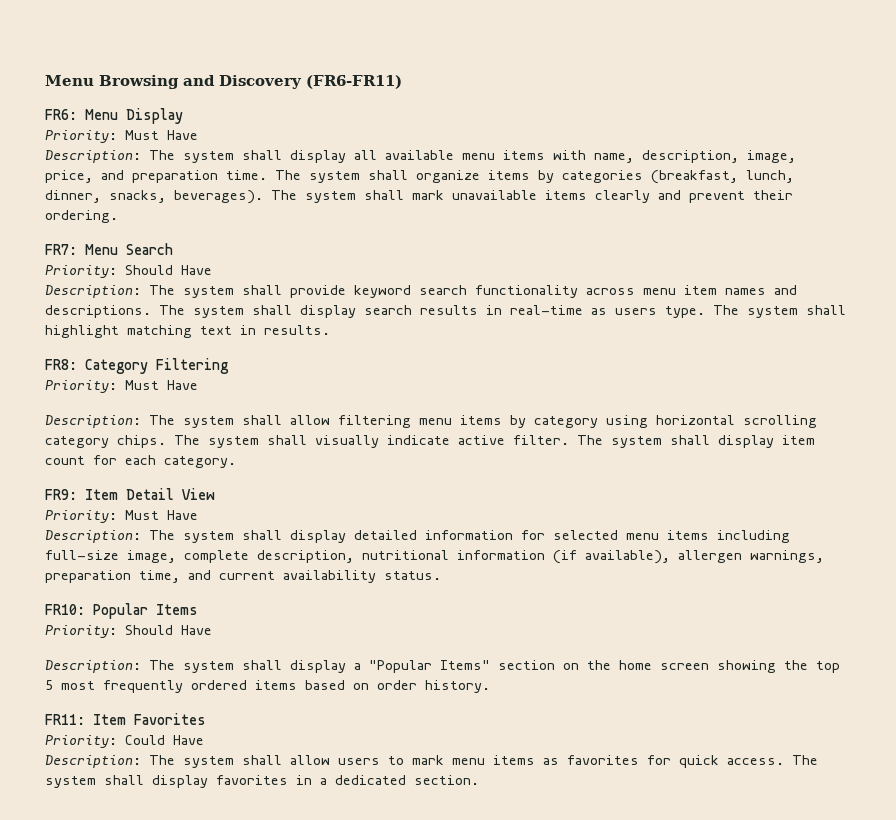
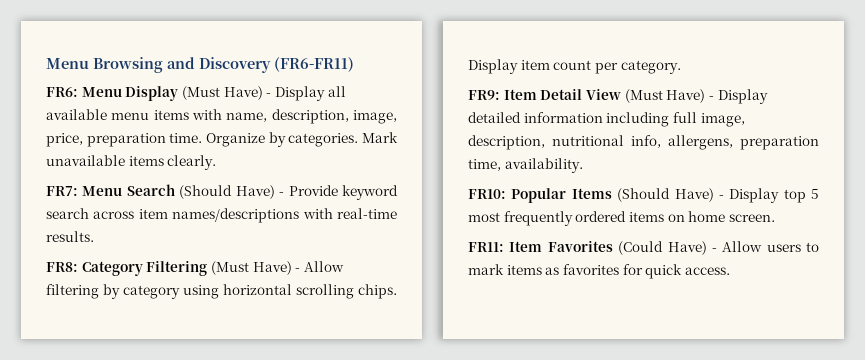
- FR6: Menu Display
- Priority: Must Have
- Description: The system shall display all available menu items with name, description, image, price, and preparation time.
+ FR6: Menu Display (Must Have) - Display all available menu items with name, description, image, price, preparation time.
- The system shall organize items by categories (breakfast, lunch, dinner, snacks, beverages). The system shall mark unavailable items clearly and prevent their ordering.
- FR7: Menu Search
- Priority: Should Have
- Description: The system shall provide keyword search functionality across menu item names and descriptions. The system shall display search results in real-time as users type. The system shall highlight matching text in results.
- FR8: Category Filtering
- Priority: Must Have
- Description: The system shall allow filtering menu items by category using horizontal scrolling category chips. The system shall visually indicate active filter. The system shall display item count for each category.
+ Organize by categories. Mark unavailable items clearly.
+ FR7: Menu Search (Should Have) - Provide keyword search across item names/descriptions with real-time results.
+ FR8: Category Filtering (Must Have) - Allow filtering by category using horizontal scrolling chips. Display item count per category.
- FR9: Item Detail View
- Priority: Must Have
- Description: The system shall display detailed information for selected menu items including full-size image, complete description, nutritional information (if available), allergen warnings, preparation time, and current availability status.
- FR10: Popular Items
- Priority: Should Have
- Description: The system shall display a "Popular Items" section on the home screen showing the top 5 most frequently ordered items based on order history.
+ FR9: Item Detail View (Must Have) - Display detailed information including full image, description, nutritional info, allergens, preparation time, availability.
+ FR10: Popular Items (Should Have) - Display top 5 most frequently ordered items on home screen.
- FR11: Item Favorites
- Priority: Could Have
- Description: The system shall allow users to mark menu items as favorites for quick access. The system shall display favorites in a dedicated section.
+ FR11: Item Favorites (Could Have) - Allow users to mark items as favorites for quick access.

